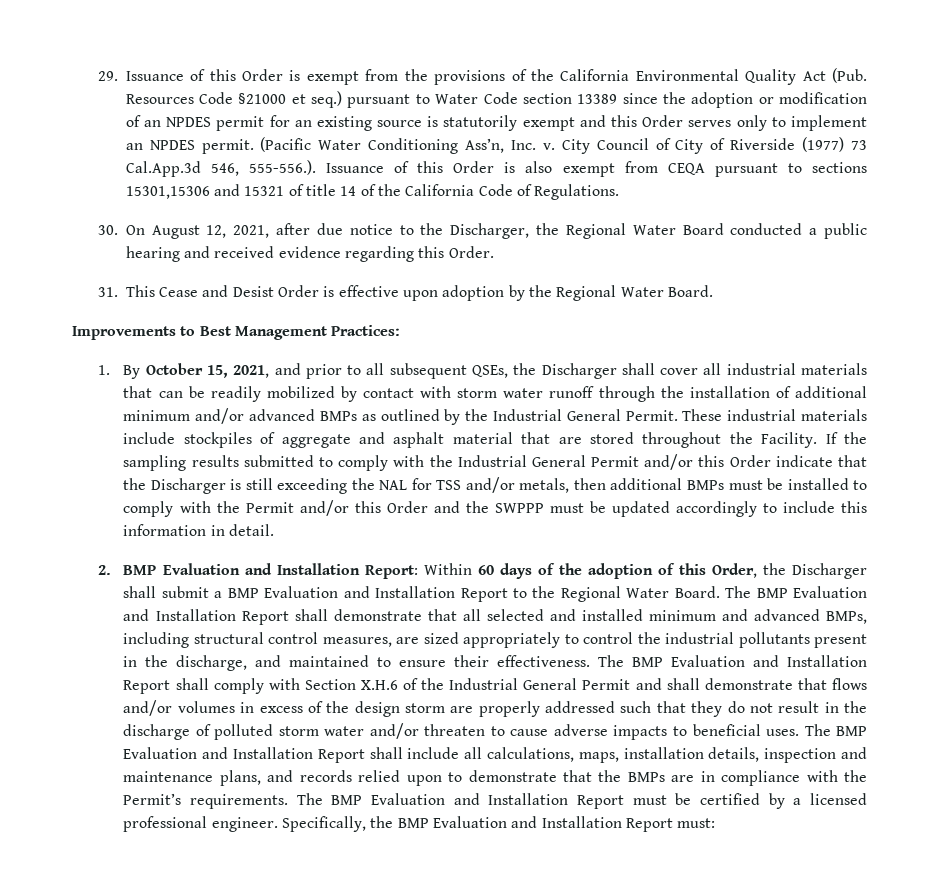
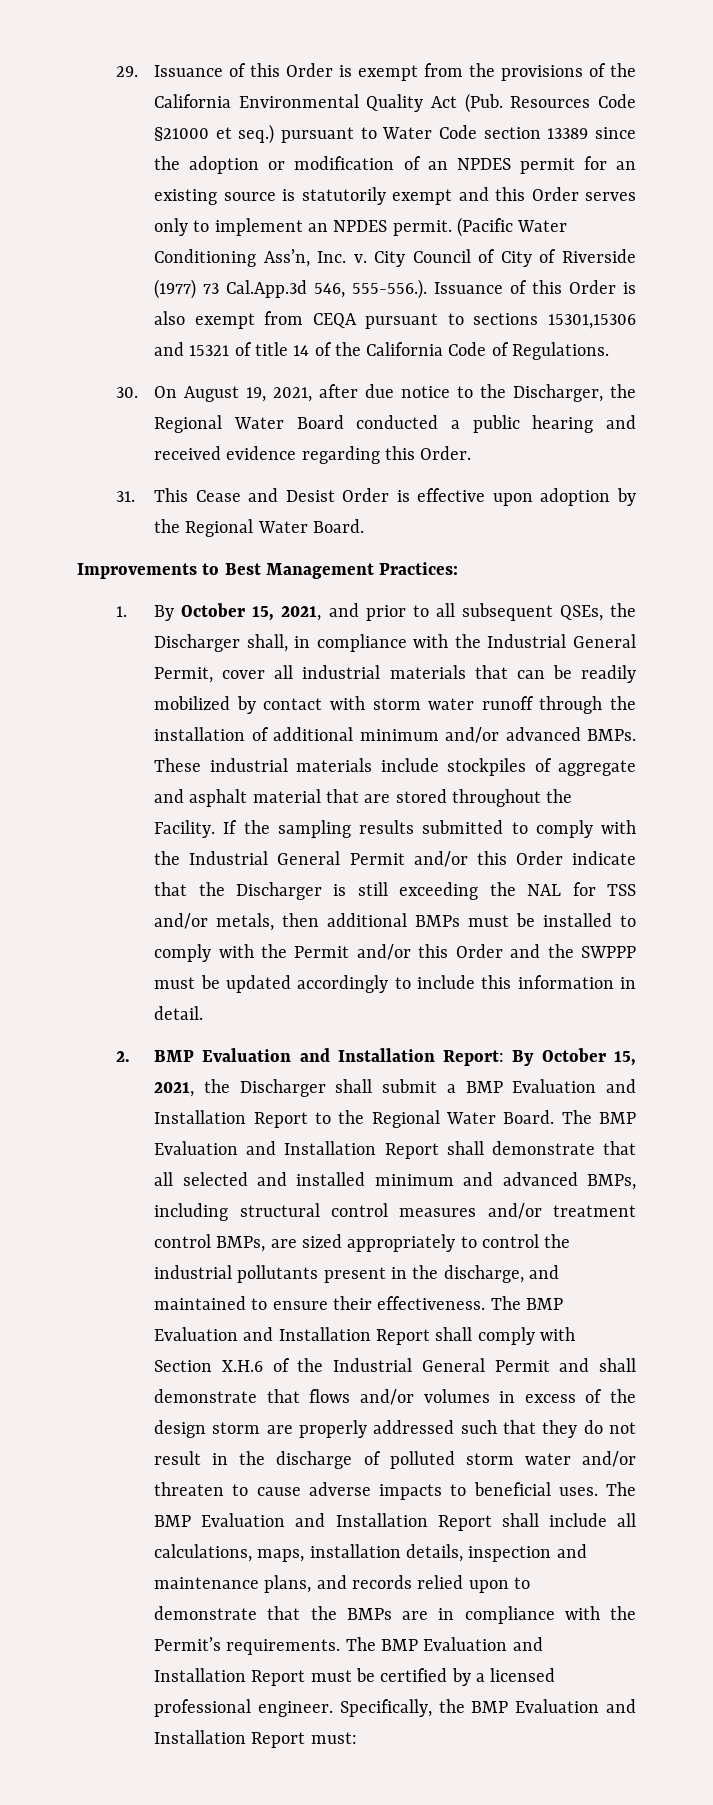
- 30. On August 12, 2021, after due notice to the Discharger, the Regional Water Board conducted a public hearing and received evidence regarding this Order.
+ 30. On August 19, 2021, after due notice to the Discharger, the Regional Water Board conducted a public hearing and received evidence regarding this Order.
- 1. By October 15, 2021, and prior to all subsequent QSEs, the Discharger shall cover all industrial materials that can be readily mobilized by contact with storm water runoff through the installation of additional minimum and/or advanced BMPs as outlined by the Industrial General Permit.
+ 1. By October 15, 2021, and prior to all subsequent QSEs, the Discharger shall, in compliance with the Industrial General Permit, cover all industrial materials that can be readily mobilized by contact with storm water runoff through the installation of additional minimum and/or advanced BMPs.
- 2. BMP Evaluation and Installation Report: Within 60 days of the adoption of this Order, the Discharger shall submit a BMP Evaluation and Installation Report to the Regional Water Board.
+ 2. BMP Evaluation and Installation Report: By October 15, 2021, the Discharger shall submit a BMP Evaluation and Installation Report to the Regional Water Board.
- The BMP Evaluation and Installation Report shall demonstrate that all selected and installed minimum and advanced BMPs, including structural control measures, are sized appropriately to control the industrial pollutants present in the discharge, and maintained to ensure their effectiveness.
+ The BMP Evaluation and Installation Report shall demonstrate that all selected and installed minimum and advanced BMPs, including structural control measures and/or treatment control BMPs, are sized appropriately to control the industrial pollutants present in the discharge, and maintained to ensure their effectiveness.

